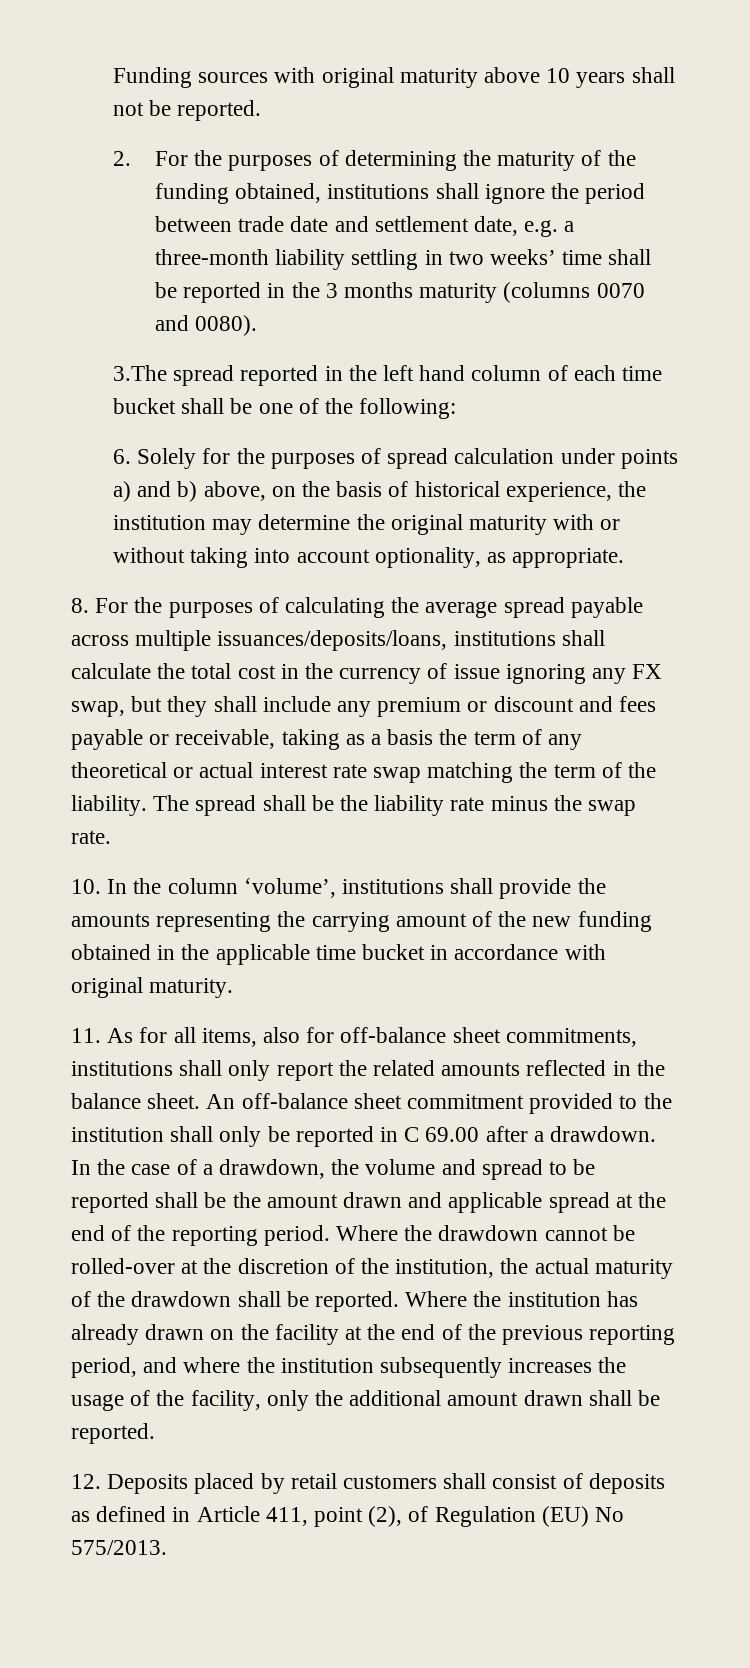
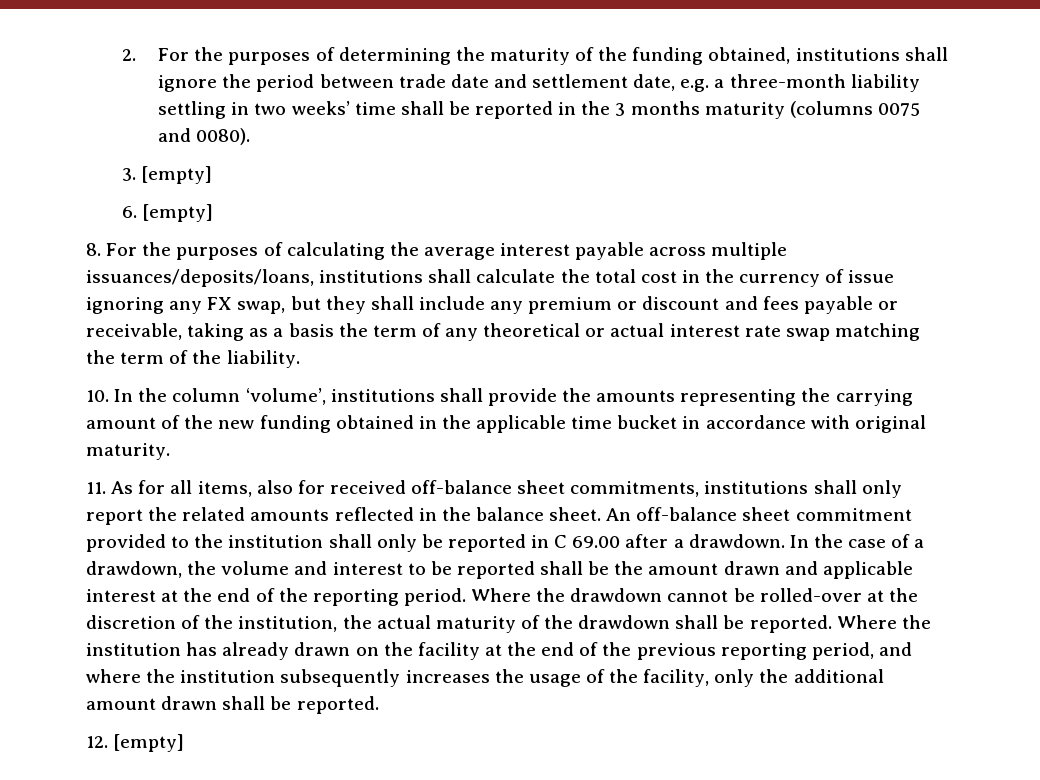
- Funding sources with original maturity above 10 years shall not be reported.
- 2. For the purposes of determining the maturity of the funding obtained, institutions shall ignore the period between trade date and settlement date, e.g. a three-month liability settling in two weeks’ time shall be reported in the 3 months maturity (columns 0070 and 0080).
+ 2. For the purposes of determining the maturity of the funding obtained, institutions shall ignore the period between trade date and settlement date, e.g. a three-month liability settling in two weeks’ time shall be reported in the 3 months maturity (columns 0075 and 0080).
- 3.The spread reported in the left hand column of each time bucket shall be one of the following:
- 6. Solely for the purposes of spread calculation under points a) and b) above, on the basis of historical experience, the institution may determine the original maturity with or without taking into account optionality, as appropriate.
+ 3. [empty]
+ 6. [empty]
- 8. For the purposes of calculating the average spread payable across multiple issuances/deposits/loans, institutions shall calculate the total cost in the currency of issue ignoring any FX swap, but they shall include any premium or discount and fees payable or receivable, taking as a basis the term of any theoretical or actual interest rate swap matching the term of the liability. The spread shall be the liability rate minus the swap rate.
+ 8. For the purposes of calculating the average interest payable across multiple issuances/deposits/loans, institutions shall calculate the total cost in the currency of issue ignoring any FX swap, but they shall include any premium or discount and fees payable or receivable, taking as a basis the term of any theoretical or actual interest rate swap matching the term of the liability.
- 11. As for all items, also for off-balance sheet commitments, institutions shall only report the related amounts reflected in the balance sheet.
+ 11. As for all items, also for received off-balance sheet commitments, institutions shall only report the related amounts reflected in the balance sheet.
- In the case of a drawdown, the volume and spread to be reported shall be the amount drawn and applicable spread at the end of the reporting period.
+ In the case of a drawdown, the volume and interest to be reported shall be the amount drawn and applicable interest at the end of the reporting period.
- 12. Deposits placed by retail customers shall consist of deposits as defined in Article 411, point (2), of Regulation (EU) No 575/2013.
+ 12. [empty]

